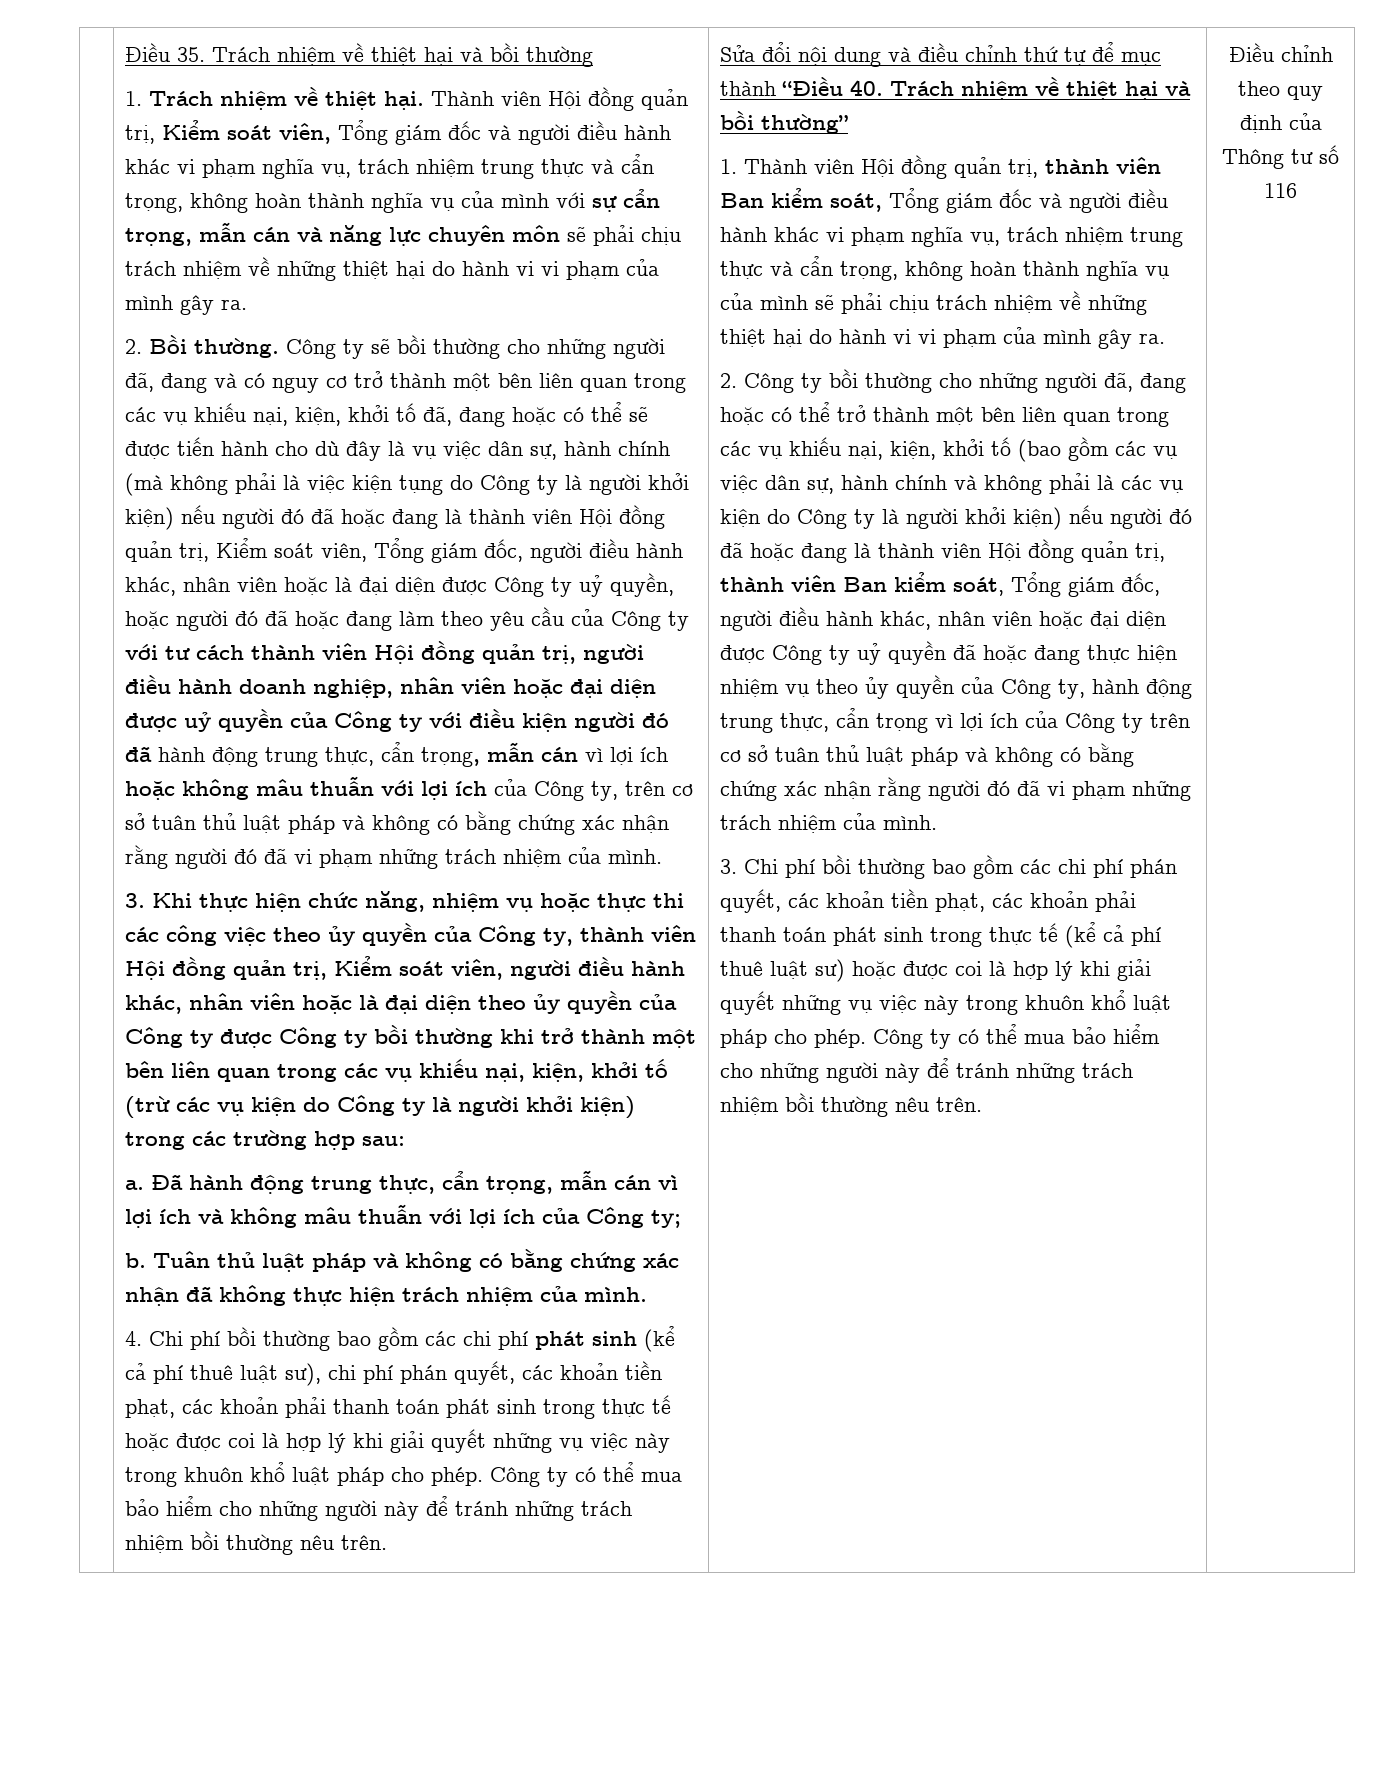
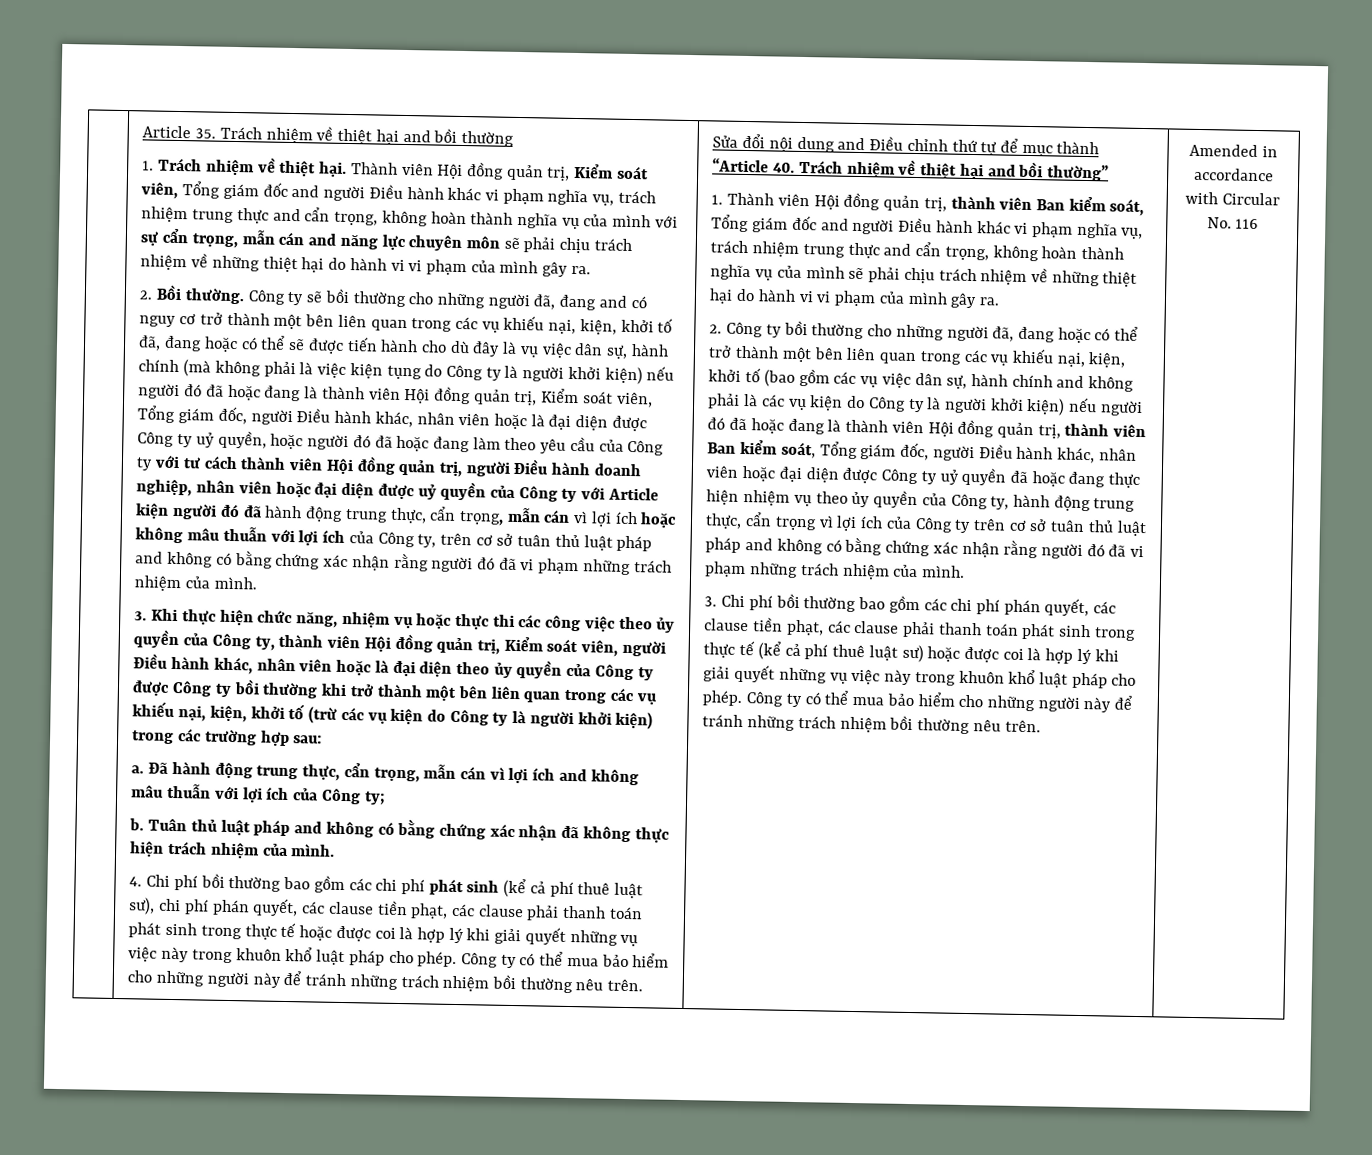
- Điều 35. Trách nhiệm về thiệt hại và bồi thường
+ Article 35. Trách nhiệm về thiệt hại and bồi thường
- Thành viên Hội đồng quản trị, Kiểm soát viên, Tổng giám đốc và người điều hành khác vi phạm nghĩa vụ, trách nhiệm trung thực và cẩn trọng, không hoàn thành nghĩa vụ của mình với sự cẩn trọng, mẫn cán và năng lực chuyên môn sẽ phải chịu trách nhiệm về những thiệt hại do hành vi vi phạm của mình gây ra.
+ Thành viên Hội đồng quản trị, Kiểm soát viên, Tổng giám đốc and người Điều hành khác vi phạm nghĩa vụ, trách nhiệm trung thực and cẩn trọng, không hoàn thành nghĩa vụ của mình với sự cẩn trọng, mẫn cán and năng lực chuyên môn sẽ phải chịu trách nhiệm về những thiệt hại do hành vi vi phạm của mình gây ra.
- Công ty sẽ bồi thường cho những người đã, đang và có nguy cơ trở thành một bên liên quan trong các vụ khiếu nại, kiện, khởi tố đã, đang hoặc có thể sẽ được tiến hành cho dù đây là vụ việc dân sự, hành chính (mà không phải là việc kiện tụng do Công ty là người khởi kiện) nếu người đó đã hoặc đang là thành viên Hội đồng quản trị, Kiểm soát viên, Tổng giám đốc, người điều hành khác, nhân viên hoặc là đại diện được Công ty uỷ quyền, hoặc người đó đã hoặc đang làm theo yêu cầu của Công ty với tư cách thành viên Hội đồng quản trị, người điều hành doanh nghiệp, nhân viên hoặc đại diện được uỷ quyền của Công ty với điều kiện người đó đã hành động trung thực, cẩn trọng, mẫn cán vì lợi ích hoặc không mâu thuẫn với lợi ích của Công ty, trên cơ sở tuân thủ luật pháp và không có bằng chứng xác nhận rằng người đó đã vi phạm những trách nhiệm của mình.
+ Công ty sẽ bồi thường cho những người đã, đang and có nguy cơ trở thành một bên liên quan trong các vụ khiếu nại, kiện, khởi tố đã, đang hoặc có thể sẽ được tiến hành cho dù đây là vụ việc dân sự, hành chính (mà không phải là việc kiện tụng do Công ty là người khởi kiện) nếu người đó đã hoặc đang là thành viên Hội đồng quản trị, Kiểm soát viên, Tổng giám đốc, người Điều hành khác, nhân viên hoặc là đại diện được Công ty uỷ quyền, hoặc người đó đã hoặc đang làm theo yêu cầu của Công ty với tư cách thành viên Hội đồng quản trị, người Điều hành doanh nghiệp, nhân viên hoặc đại diện được uỷ quyền của Công ty với Article kiện người đó đã hành động trung thực, cẩn trọng, mẫn cán vì lợi ích hoặc không mâu thuẫn với lợi ích của Công ty, trên cơ sở tuân thủ luật pháp and không có bằng chứng xác nhận rằng người đó đã vi phạm những trách nhiệm của mình.
- 3. Khi thực hiện chức năng, nhiệm vụ hoặc thực thi các công việc theo ủy quyền của Công ty, thành viên Hội đồng quản trị, Kiểm soát viên, người điều hành khác, nhân viên hoặc là đại diện theo ủy quyền của Công ty được Công ty bồi thường khi trở thành một bên liên quan trong các vụ khiếu nại, kiện, khởi tố (trừ các vụ kiện do Công ty là người khởi kiện) trong các trường hợp sau:
+ 3. Khi thực hiện chức năng, nhiệm vụ hoặc thực thi các công việc theo ủy quyền của Công ty, thành viên Hội đồng quản trị, Kiểm soát viên, người Điều hành khác, nhân viên hoặc là đại diện theo ủy quyền của Công ty được Công ty bồi thường khi trở thành một bên liên quan trong các vụ khiếu nại, kiện, khởi tố (trừ các vụ kiện do Công ty là người khởi kiện) trong các trường hợp sau:
- Đã hành động trung thực, cẩn trọng, mẫn cán vì lợi ích và không mâu thuẫn với lợi ích của Công ty;
+ Đã hành động trung thực, cẩn trọng, mẫn cán vì lợi ích and không mâu thuẫn với lợi ích của Công ty;
- Tuân thủ luật pháp và không có bằng chứng xác nhận đã không thực hiện trách nhiệm của mình.
+ Tuân thủ luật pháp and không có bằng chứng xác nhận đã không thực hiện trách nhiệm của mình.
- 4. Chi phí bồi thường bao gồm các chi phí phát sinh (kể cả phí thuê luật sư), chi phí phán quyết, các khoản tiền phạt, các khoản phải thanh toán phát sinh trong thực tế hoặc được coi là hợp lý khi giải quyết những vụ việc này trong khuôn khổ luật pháp cho phép.
+ 4. Chi phí bồi thường bao gồm các chi phí phát sinh (kể cả phí thuê luật sư), chi phí phán quyết, các clause tiền phạt, các clause phải thanh toán phát sinh trong thực tế hoặc được coi là hợp lý khi giải quyết những vụ việc này trong khuôn khổ luật pháp cho phép.
- Sửa đổi nội dung và điều chỉnh thứ tự để mục thành “Điều 40. Trách nhiệm về thiệt hại và bồi thường”
+ Sửa đổi nội dung and Điều chỉnh thứ tự để mục thành “Article 40. Trách nhiệm về thiệt hại and bồi thường”
- 1. Thành viên Hội đồng quản trị, thành viên Ban kiểm soát, Tổng giám đốc và người điều hành khác vi phạm nghĩa vụ, trách nhiệm trung thực và cẩn trọng, không hoàn thành nghĩa vụ của mình sẽ phải chịu trách nhiệm về những thiệt hại do hành vi vi phạm của mình gây ra.
+ 1. Thành viên Hội đồng quản trị, thành viên Ban kiểm soát, Tổng giám đốc and người Điều hành khác vi phạm nghĩa vụ, trách nhiệm trung thực and cẩn trọng, không hoàn thành nghĩa vụ của mình sẽ phải chịu trách nhiệm về những thiệt hại do hành vi vi phạm của mình gây ra.
- 2. Công ty bồi thường cho những người đã, đang hoặc có thể trở thành một bên liên quan trong các vụ khiếu nại, kiện, khởi tố (bao gồm các vụ việc dân sự, hành chính và không phải là các vụ kiện do Công ty là người khởi kiện) nếu người đó đã hoặc đang là thành viên Hội đồng quản trị, thành viên Ban kiểm soát, Tổng giám đốc, người điều hành khác, nhân viên hoặc đại diện được Công ty uỷ quyền đã hoặc đang thực hiện nhiệm vụ theo ủy quyền của Công ty, hành động trung thực, cẩn trọng vì lợi ích của Công ty trên cơ sở tuân thủ luật pháp và không có bằng chứng xác nhận rằng người đó đã vi phạm những trách nhiệm của mình.
+ 2. Công ty bồi thường cho những người đã, đang hoặc có thể trở thành một bên liên quan trong các vụ khiếu nại, kiện, khởi tố (bao gồm các vụ việc dân sự, hành chính and không phải là các vụ kiện do Công ty là người khởi kiện) nếu người đó đã hoặc đang là thành viên Hội đồng quản trị, thành viên Ban kiểm soát, Tổng giám đốc, người Điều hành khác, nhân viên hoặc đại diện được Công ty uỷ quyền đã hoặc đang thực hiện nhiệm vụ theo ủy quyền của Công ty, hành động trung thực, cẩn trọng vì lợi ích của Công ty trên cơ sở tuân thủ luật pháp and không có bằng chứng xác nhận rằng người đó đã vi phạm những trách nhiệm của mình.
- 3. Chi phí bồi thường bao gồm các chi phí phán quyết, các khoản tiền phạt, các khoản phải thanh toán phát sinh trong thực tế (kể cả phí thuê luật sư) hoặc được coi là hợp lý khi giải quyết những vụ việc này trong khuôn khổ luật pháp cho phép.
+ 3. Chi phí bồi thường bao gồm các chi phí phán quyết, các clause tiền phạt, các clause phải thanh toán phát sinh trong thực tế (kể cả phí thuê luật sư) hoặc được coi là hợp lý khi giải quyết những vụ việc này trong khuôn khổ luật pháp cho phép.
- Điều chỉnh theo quy định của Thông tư số 116
+ Amended in accordance with Circular No. 116

